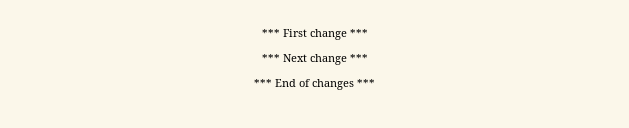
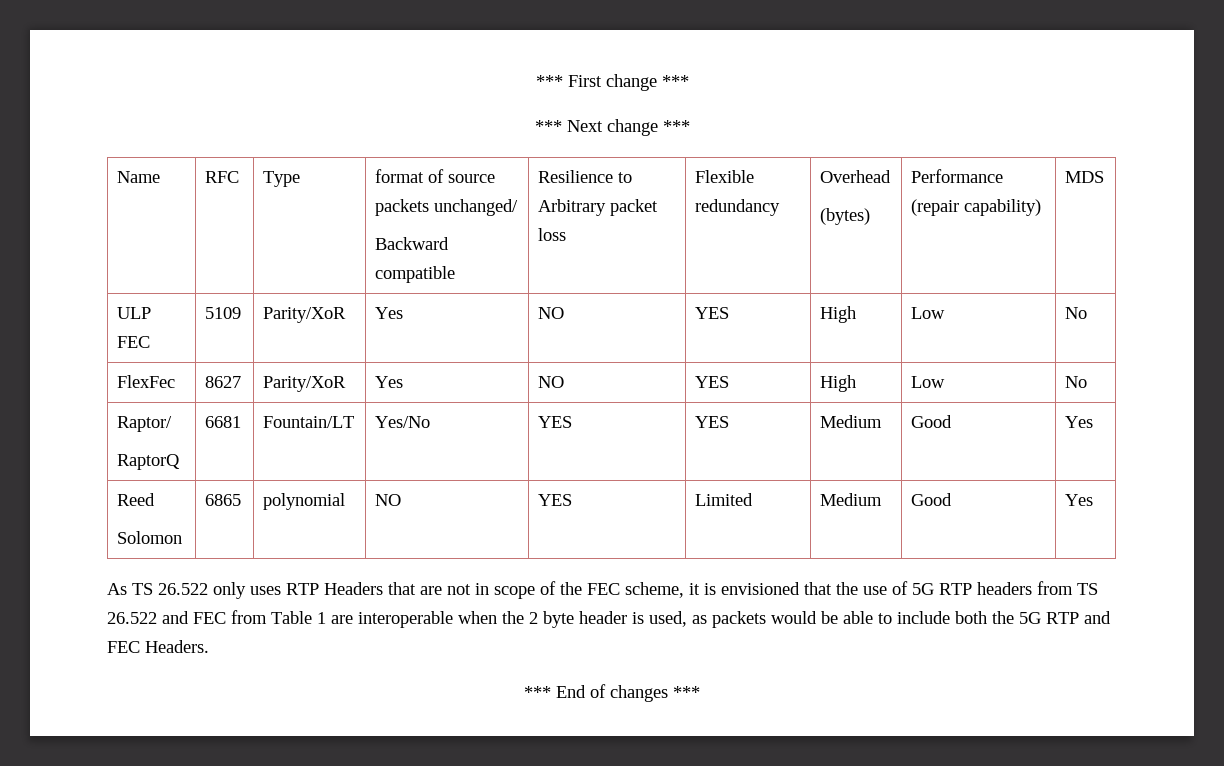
+ Name | RFC | Type | format of source packets unchanged/
+ Backward compatible | Resilience to Arbitrary packet loss | Flexible redundancy | Overhead
+ (bytes) | Performance (repair capability) | MDS
+ ULP FEC | 5109 | Parity/XoR | Yes | NO | YES | High | Low | No
+ FlexFec | 8627 | Parity/XoR | Yes | NO | YES | High | Low | No
+ Raptor/
+ RaptorQ | 6681 | Fountain/LT | Yes/No | YES | YES | Medium | Good | Yes
+ Reed
+ Solomon | 6865 | polynomial | NO | YES | Limited | Medium | Good | Yes
+ As TS 26.522 only uses RTP Headers that are not in scope of the FEC scheme, it is envisioned that the use of 5G RTP headers from TS 26.522 and FEC from Table 1 are interoperable when the 2 byte header is used, as packets would be able to include both the 5G RTP and FEC Headers.

